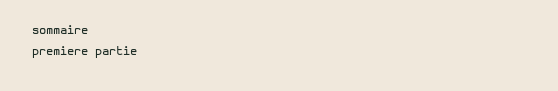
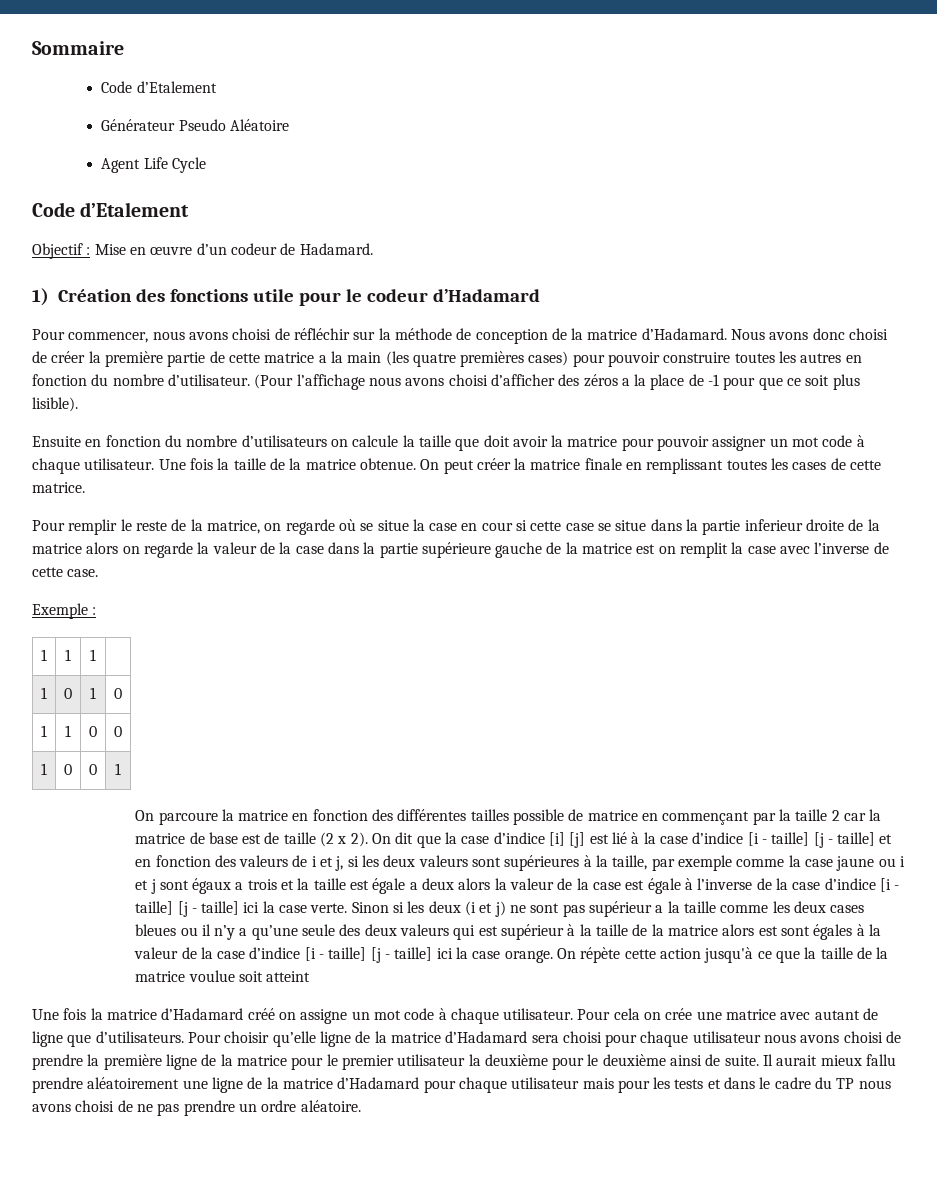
- sommaire
- premiere partie
+ Sommaire
+ Code d’Etalement
+ Générateur Pseudo Aléatoire
+ Agent Life Cycle
+ Code d’Etalement
+ Objectif : Mise en œuvre d’un codeur de Hadamard.
+ 1) Création des fonctions utile pour le codeur d’Hadamard
+ Pour commencer, nous avons choisi de réfléchir sur la méthode de conception de la matrice d’Hadamard. Nous avons donc choisi de créer la première partie de cette matrice a la main (les quatre premières cases) pour pouvoir construire toutes les autres en fonction du nombre d’utilisateur. (Pour l’affichage nous avons choisi d’afficher des zéros a la place de -1 pour que ce soit plus lisible).
+ Ensuite en fonction du nombre d’utilisateurs on calcule la taille que doit avoir la matrice pour pouvoir assigner un mot code à chaque utilisateur. Une fois la taille de la matrice obtenue. On peut créer la matrice finale en remplissant toutes les cases de cette matrice.
+ Pour remplir le reste de la matrice, on regarde où se situe la case en cour si cette case se situe dans la partie inferieur droite de la matrice alors on regarde la valeur de la case dans la partie supérieure gauche de la matrice est on remplit la case avec l’inverse de cette case.
+ Exemple :
+ 1 | 1 | 1 |
+ 1 | 0 | 1 | 0
+ 1 | 1 | 0 | 0
+ 1 | 0 | 0 | 1
+ On parcoure la matrice en fonction des différentes tailles possible de matrice en commençant par la taille 2 car la matrice de base est de taille (2 x 2). On dit que la case d’indice [i] [j] est lié à la case d’indice [i - taille] [j - taille] et en fonction des valeurs de i et j, si les deux valeurs sont supérieures à la taille, par exemple comme la case jaune ou i et j sont égaux a trois et la taille est égale a deux alors la valeur de la case est égale à l’inverse de la case d’indice [i - taille] [j - taille] ici la case verte. Sinon si les deux (i et j) ne sont pas supérieur a la taille comme les deux cases bleues ou il n’y a qu’une seule des deux valeurs qui est supérieur à la taille de la matrice alors est sont égales à la valeur de la case d’indice [i - taille] [j - taille] ici la case orange. On répète cette action jusqu'à ce que la taille de la matrice voulue soit atteint
+ Une fois la matrice d’Hadamard créé on assigne un mot code à chaque utilisateur. Pour cela on crée une matrice avec autant de ligne que d’utilisateurs. Pour choisir qu’elle ligne de la matrice d’Hadamard sera choisi pour chaque utilisateur nous avons choisi de prendre la première ligne de la matrice pour le premier utilisateur la deuxième pour le deuxième ainsi de suite. Il aurait mieux fallu prendre aléatoirement une ligne de la matrice d’Hadamard pour chaque utilisateur mais pour les tests et dans le cadre du TP nous avons choisi de ne pas prendre un ordre aléatoire.

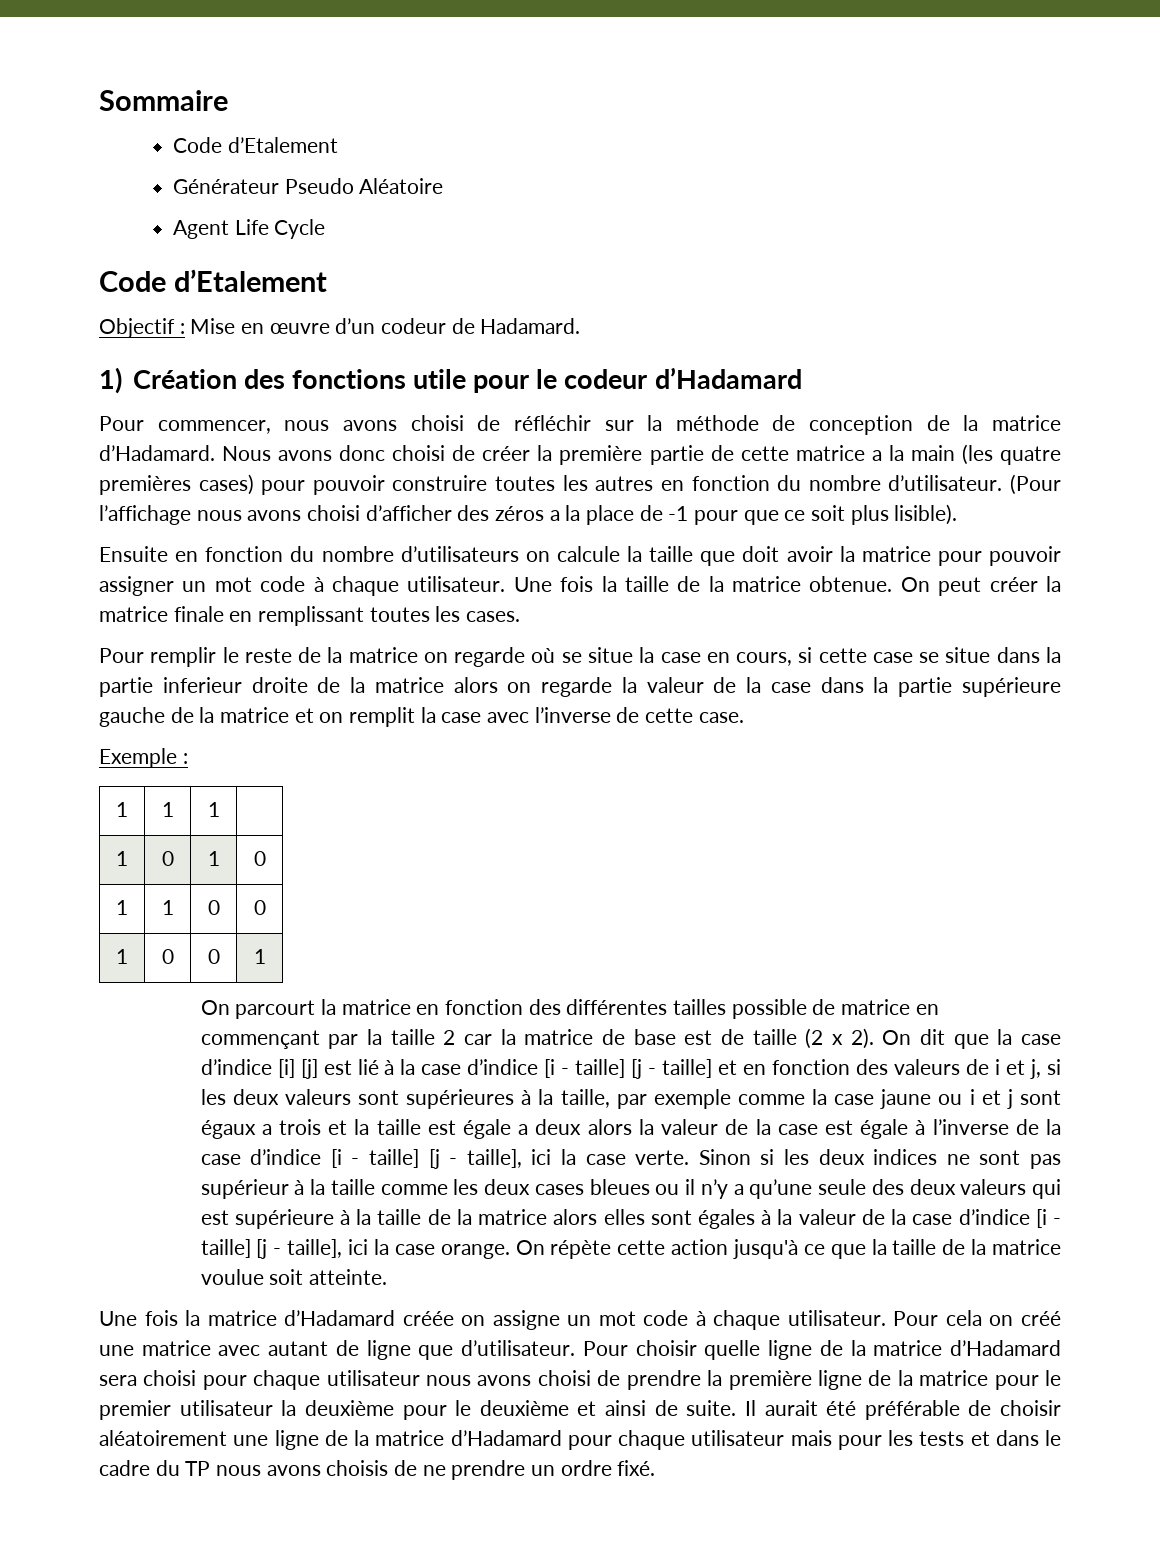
- On peut créer la matrice finale en remplissant toutes les cases de cette matrice.
+ On peut créer la matrice finale en remplissant toutes les cases.
- Pour remplir le reste de la matrice, on regarde où se situe la case en cour si cette case se situe dans la partie inferieur droite de la matrice alors on regarde la valeur de la case dans la partie supérieure gauche de la matrice est on remplit la case avec l’inverse de cette case.
+ Pour remplir le reste de la matrice on regarde où se situe la case en cours, si cette case se situe dans la partie inferieur droite de la matrice alors on regarde la valeur de la case dans la partie supérieure gauche de la matrice et on remplit la case avec l’inverse de cette case.
- On parcoure la matrice en fonction des différentes tailles possible de matrice en commençant par la taille 2 car la matrice de base est de taille (2 x 2).
+ On parcourt la matrice en fonction des différentes tailles possible de matrice en commençant par la taille 2 car la matrice de base est de taille (2 x 2).
- On dit que la case d’indice [i] [j] est lié à la case d’indice [i - taille] [j - taille] et en fonction des valeurs de i et j, si les deux valeurs sont supérieures à la taille, par exemple comme la case jaune ou i et j sont égaux a trois et la taille est égale a deux alors la valeur de la case est égale à l’inverse de la case d’indice [i - taille] [j - taille] ici la case verte.
+ On dit que la case d’indice [i] [j] est lié à la case d’indice [i - taille] [j - taille] et en fonction des valeurs de i et j, si les deux valeurs sont supérieures à la taille, par exemple comme la case jaune ou i et j sont égaux a trois et la taille est égale a deux alors la valeur de la case est égale à l’inverse de la case d’indice [i - taille] [j - taille], ici la case verte.
- Sinon si les deux (i et j) ne sont pas supérieur a la taille comme les deux cases bleues ou il n’y a qu’une seule des deux valeurs qui est supérieur à la taille de la matrice alors est sont égales à la valeur de la case d’indice [i - taille] [j - taille] ici la case orange.
+ Sinon si les deux indices ne sont pas supérieur à la taille comme les deux cases bleues ou il n’y a qu’une seule des deux valeurs qui est supérieure à la taille de la matrice alors elles sont égales à la valeur de la case d’indice [i - taille] [j - taille], ici la case orange.
- On répète cette action jusqu'à ce que la taille de la matrice voulue soit atteint
+ On répète cette action jusqu'à ce que la taille de la matrice voulue soit atteinte.
- Une fois la matrice d’Hadamard créé on assigne un mot code à chaque utilisateur.
+ Une fois la matrice d’Hadamard créée on assigne un mot code à chaque utilisateur.
- Pour cela on crée une matrice avec autant de ligne que d’utilisateurs.
+ Pour cela on créé une matrice avec autant de ligne que d’utilisateur.
- Pour choisir qu’elle ligne de la matrice d’Hadamard sera choisi pour chaque utilisateur nous avons choisi de prendre la première ligne de la matrice pour le premier utilisateur la deuxième pour le deuxième ainsi de suite.
+ Pour choisir quelle ligne de la matrice d’Hadamard sera choisi pour chaque utilisateur nous avons choisi de prendre la première ligne de la matrice pour le premier utilisateur la deuxième pour le deuxième et ainsi de suite.
- Il aurait mieux fallu prendre aléatoirement une ligne de la matrice d’Hadamard pour chaque utilisateur mais pour les tests et dans le cadre du TP nous avons choisi de ne pas prendre un ordre aléatoire.
+ Il aurait été préférable de choisir aléatoirement une ligne de la matrice d’Hadamard pour chaque utilisateur mais pour les tests et dans le cadre du TP nous avons choisis de ne prendre un ordre fixé.

